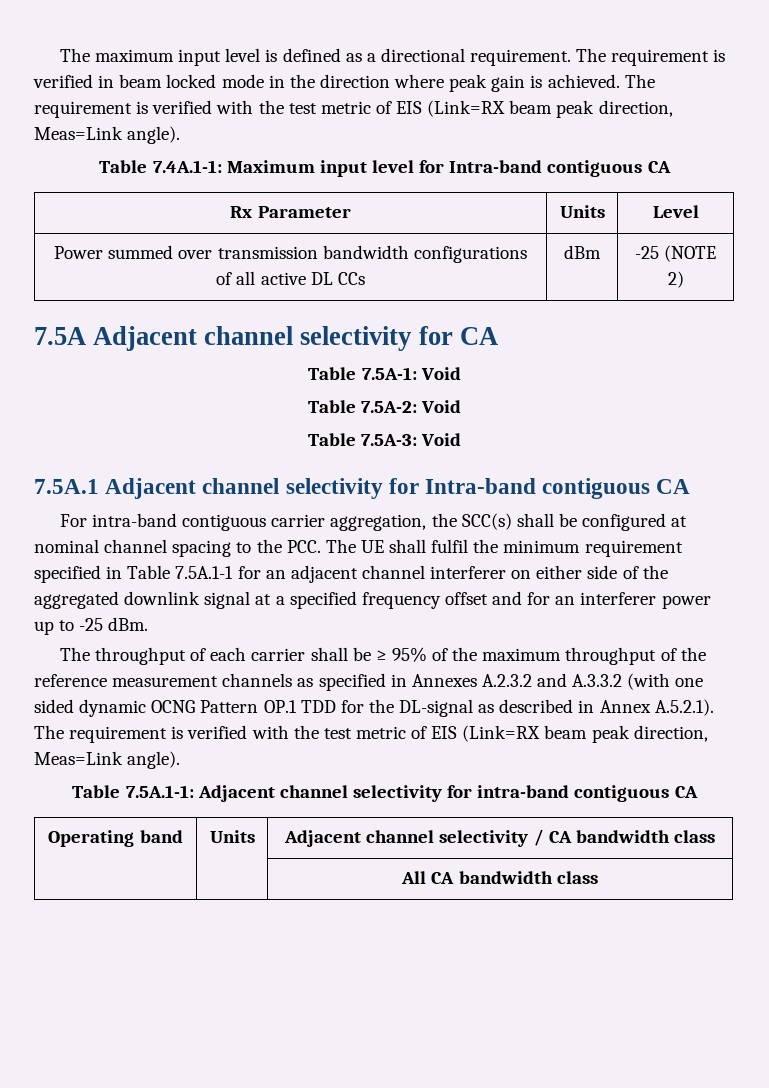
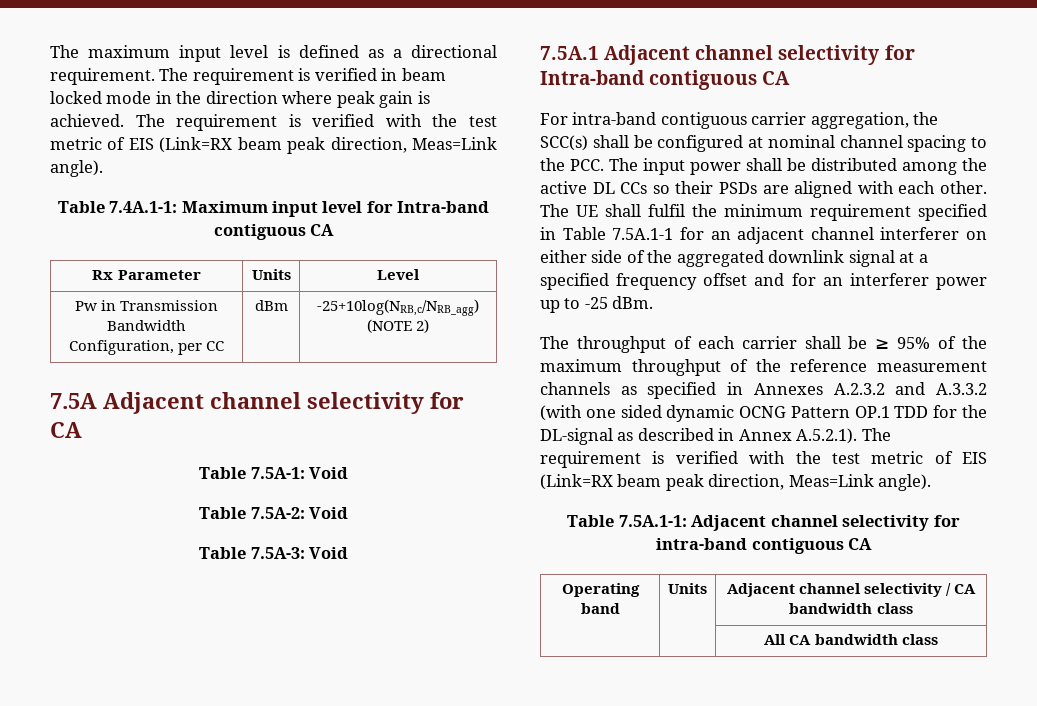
- Power summed over transmission bandwidth configurations of all active DL CCs | dBm | -25 (NOTE 2)
+ Pw in Transmission Bandwidth Configuration, per CC | dBm | -25+10log(NRB,c/NRB_agg) (NOTE 2)
- For intra-band contiguous carrier aggregation, the SCC(s) shall be configured at nominal channel spacing to the PCC. The UE shall fulfil the minimum requirement specified in Table 7.5A.1-1 for an adjacent channel interferer on either side of the aggregated downlink signal at a specified frequency offset and for an interferer power up to -25 dBm.
+ For intra-band contiguous carrier aggregation, the SCC(s) shall be configured at nominal channel spacing to the PCC. The input power shall be distributed among the active DL CCs so their PSDs are aligned with each other. The UE shall fulfil the minimum requirement specified in Table 7.5A.1-1 for an adjacent channel interferer on either side of the aggregated downlink signal at a specified frequency offset and for an interferer power up to -25 dBm.

